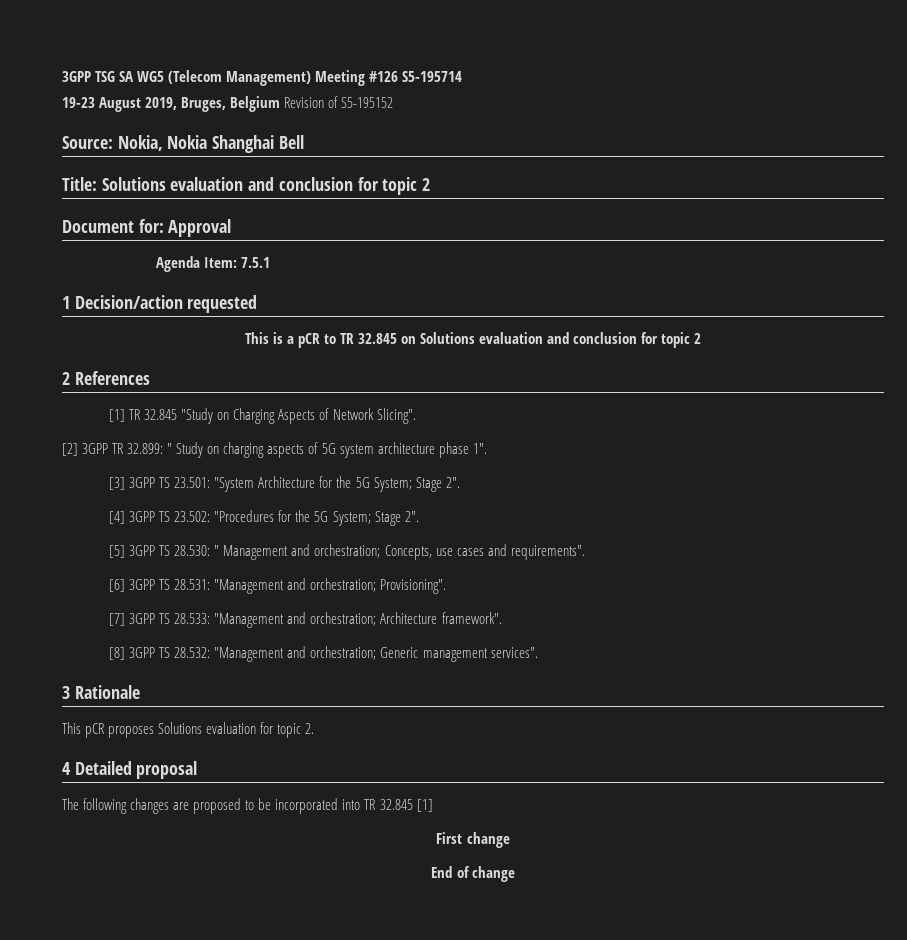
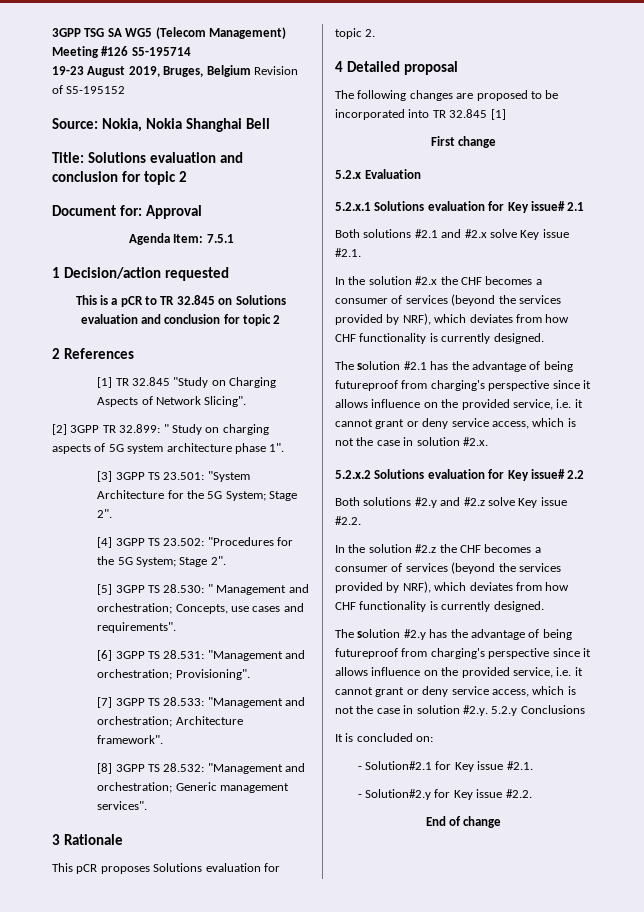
+ 5.2.x Evaluation
+ 5.2.x.1 Solutions evaluation for Key issue# 2.1
+ Both solutions #2.1 and #2.x solve Key issue #2.1.
+ In the solution #2.x the CHF becomes a consumer of services (beyond the services provided by NRF), which deviates from how CHF functionality is currently designed.
+ The solution #2.1 has the advantage of being futureproof from charging's perspective since it allows influence on the provided service, i.e. it cannot grant or deny service access, which is not the case in solution #2.x.
+ 5.2.x.2 Solutions evaluation for Key issue# 2.2
+ Both solutions #2.y and #2.z solve Key issue #2.2.
+ In the solution #2.z the CHF becomes a consumer of services (beyond the services provided by NRF), which deviates from how CHF functionality is currently designed.
+ The solution #2.y has the advantage of being futureproof from charging's perspective since it allows influence on the provided service, i.e. it cannot grant or deny service access, which is not the case in solution #2.y. 5.2.y Conclusions
+ It is concluded on:
+ - Solution#2.1 for Key issue #2.1.
+ - Solution#2.y for Key issue #2.2.

